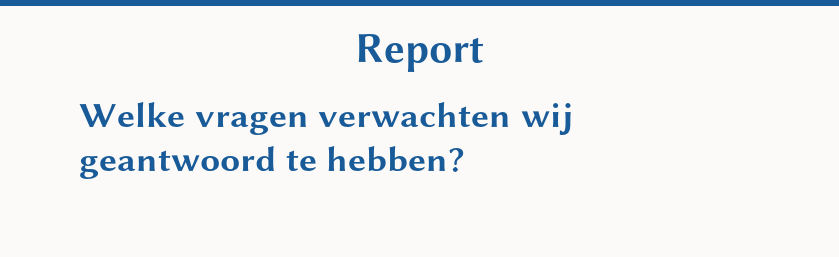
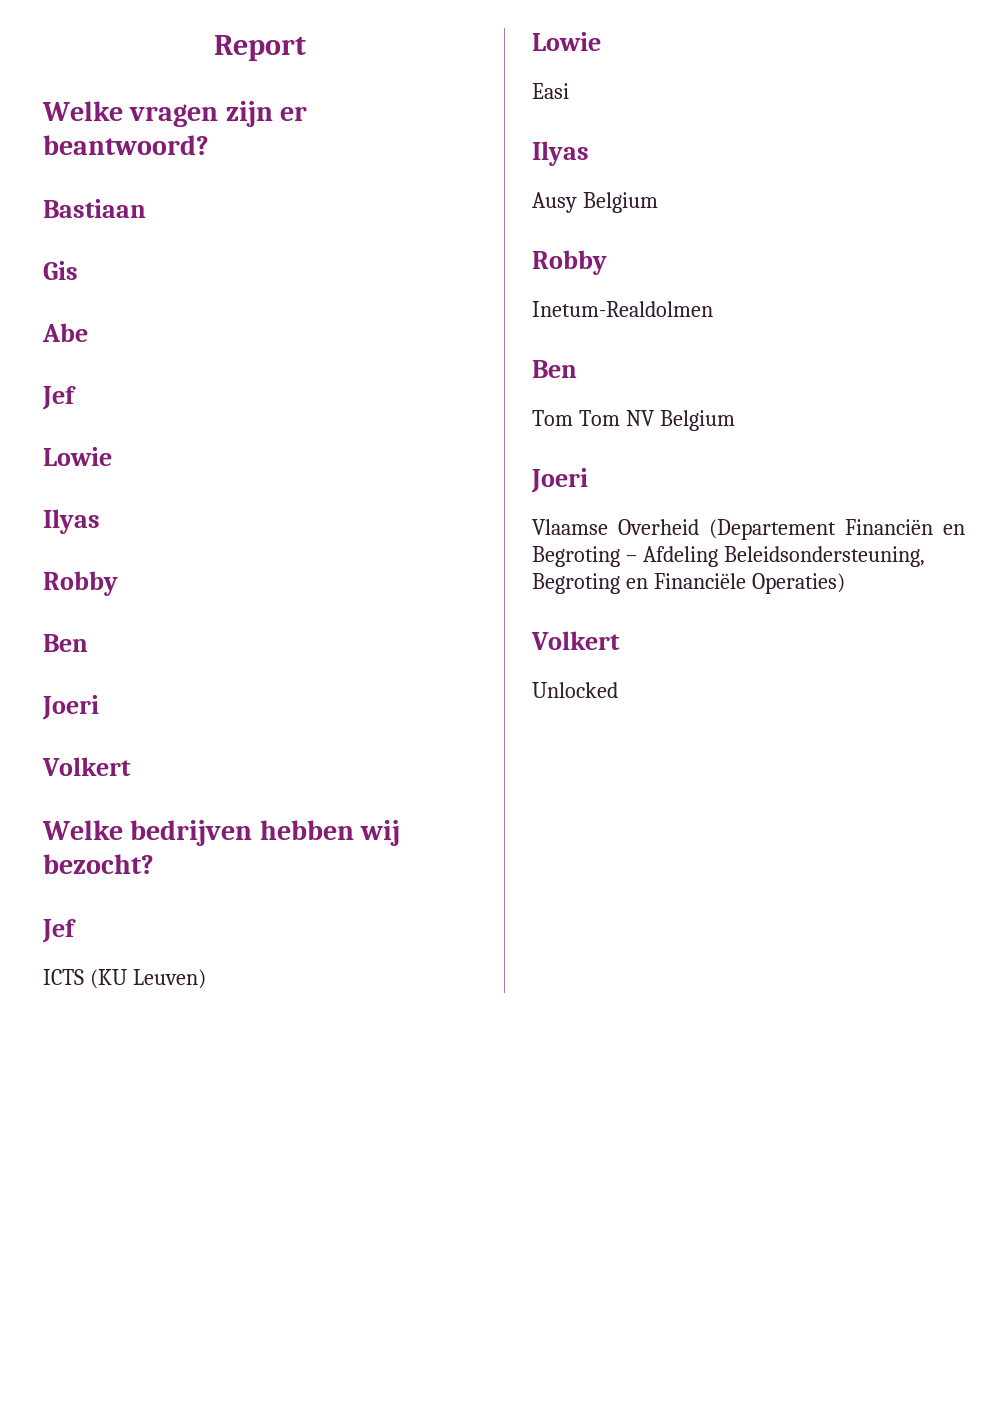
- Welke vragen verwachten wij geantwoord te hebben?
+ Welke vragen zijn er beantwoord?
+ Bastiaan
+ Gis
+ Abe
+ Jef
+ Lowie
+ Ilyas
+ Robby
+ Ben
+ Joeri
+ Volkert
+ Welke bedrijven hebben wij bezocht?
+ Jef
+ ICTS (KU Leuven)
+ Lowie
+ Easi
+ Ilyas
+ Ausy Belgium
+ Robby
+ Inetum-Realdolmen
+ Ben
+ Tom Tom NV Belgium
+ Joeri
+ Vlaamse Overheid (Departement Financiën en Begroting – Afdeling Beleidsondersteuning, Begroting en Financiële Operaties)
+ Volkert
+ Unlocked

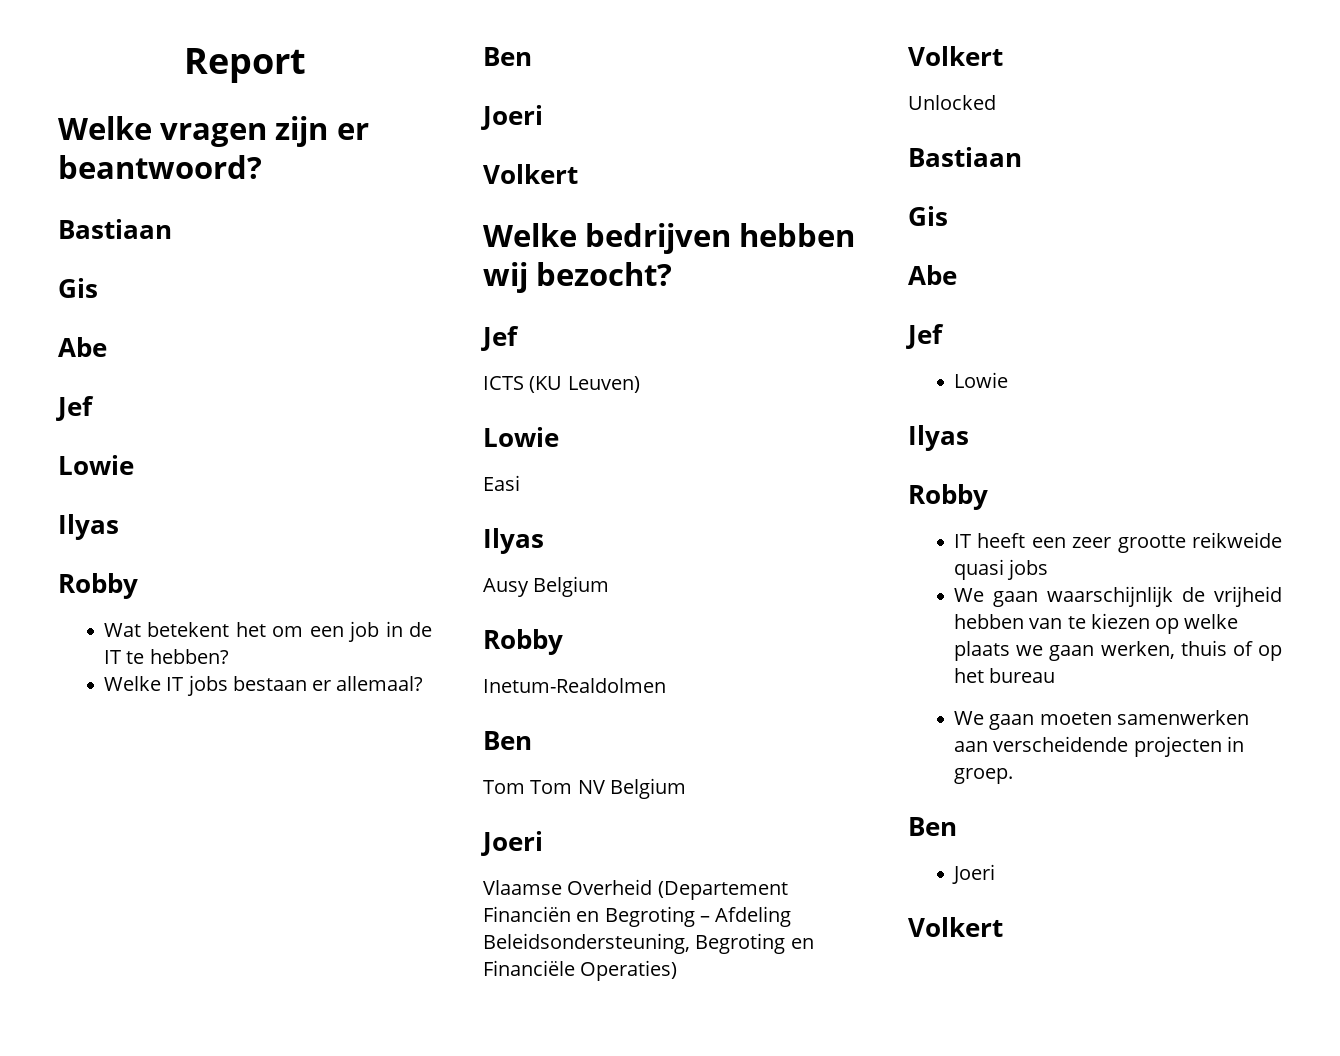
+ Wat betekent het om een job in de IT te hebben?
+ Welke IT jobs bestaan er allemaal?
  Unlocked
+ Bastiaan
+ Gis
+ Abe
+ Jef
+ Lowie
+ Ilyas
+ Robby
+ IT heeft een zeer grootte reikweide quasi jobs
+ We gaan waarschijnlijk de vrijheid hebben van te kiezen op welke plaats we gaan werken, thuis of op het bureau
+ We gaan moeten samenwerken aan verscheidende projecten in groep.
+ Ben
+ Joeri
+ Volkert

